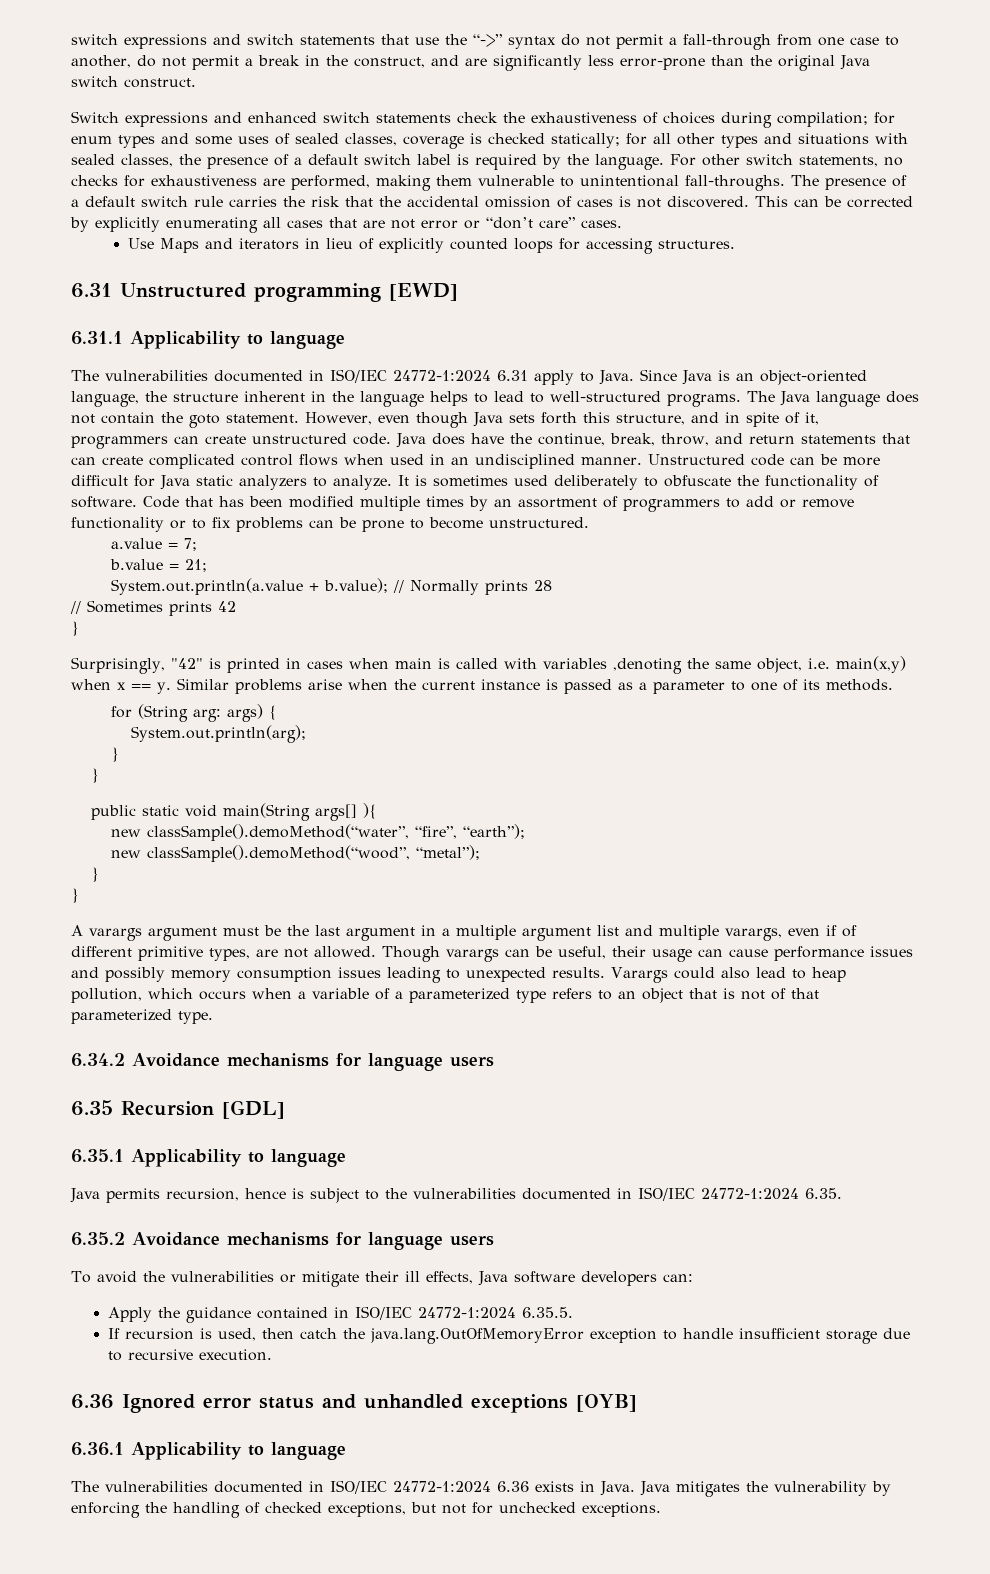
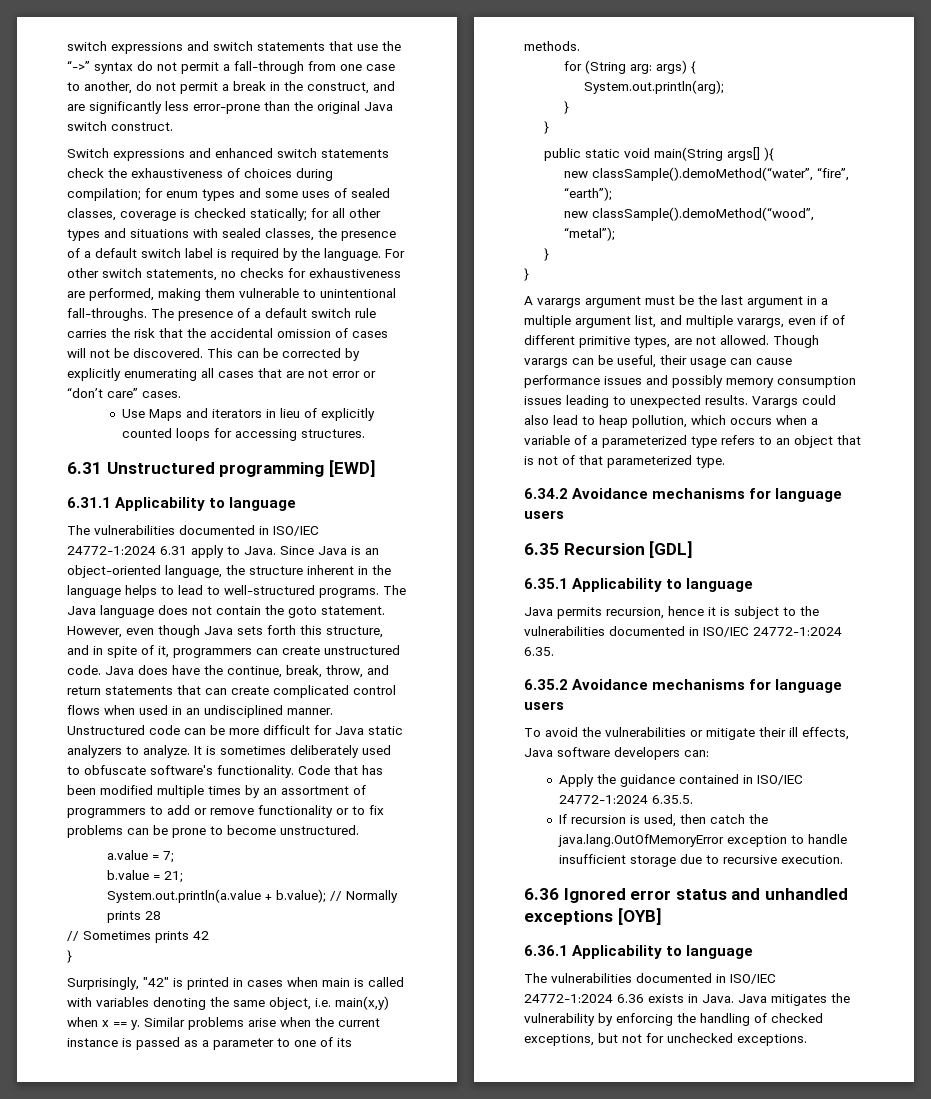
- The presence of a default switch rule carries the risk that the accidental omission of cases is not discovered.
+ The presence of a default switch rule carries the risk that the accidental omission of cases will not be discovered.
- It is sometimes used deliberately to obfuscate the functionality of software.
+ It is sometimes deliberately used to obfuscate software's functionality.
- Surprisingly, "42" is printed in cases when main is called with variables ,denoting the same object, i.e. main(x,y) when x == y.
+ Surprisingly, "42" is printed in cases when main is called with variables denoting the same object, i.e. main(x,y) when x == y.
- A varargs argument must be the last argument in a multiple argument list and multiple varargs, even if of different primitive types, are not allowed.
+ A varargs argument must be the last argument in a multiple argument list, and multiple varargs, even if of different primitive types, are not allowed.
- Java permits recursion, hence is subject to the vulnerabilities documented in ISO/IEC 24772-1:2024 6.35.
+ Java permits recursion, hence it is subject to the vulnerabilities documented in ISO/IEC 24772-1:2024 6.35.

